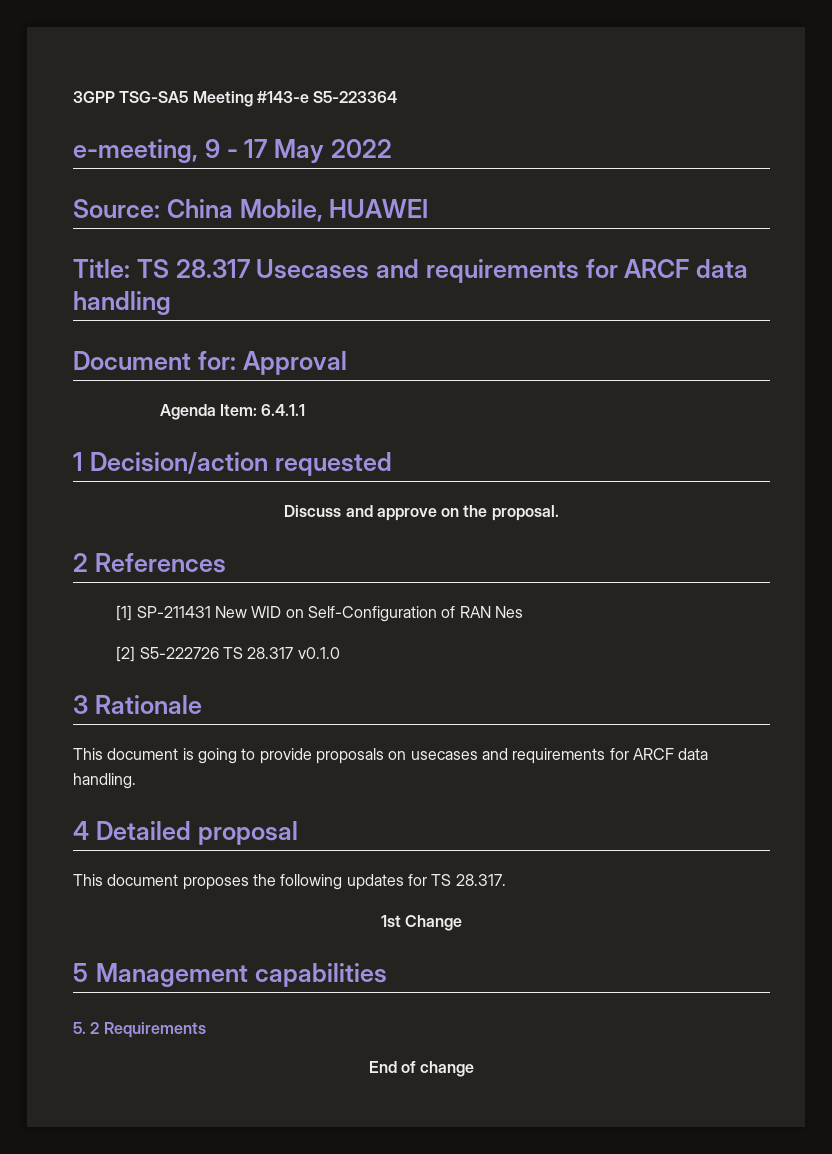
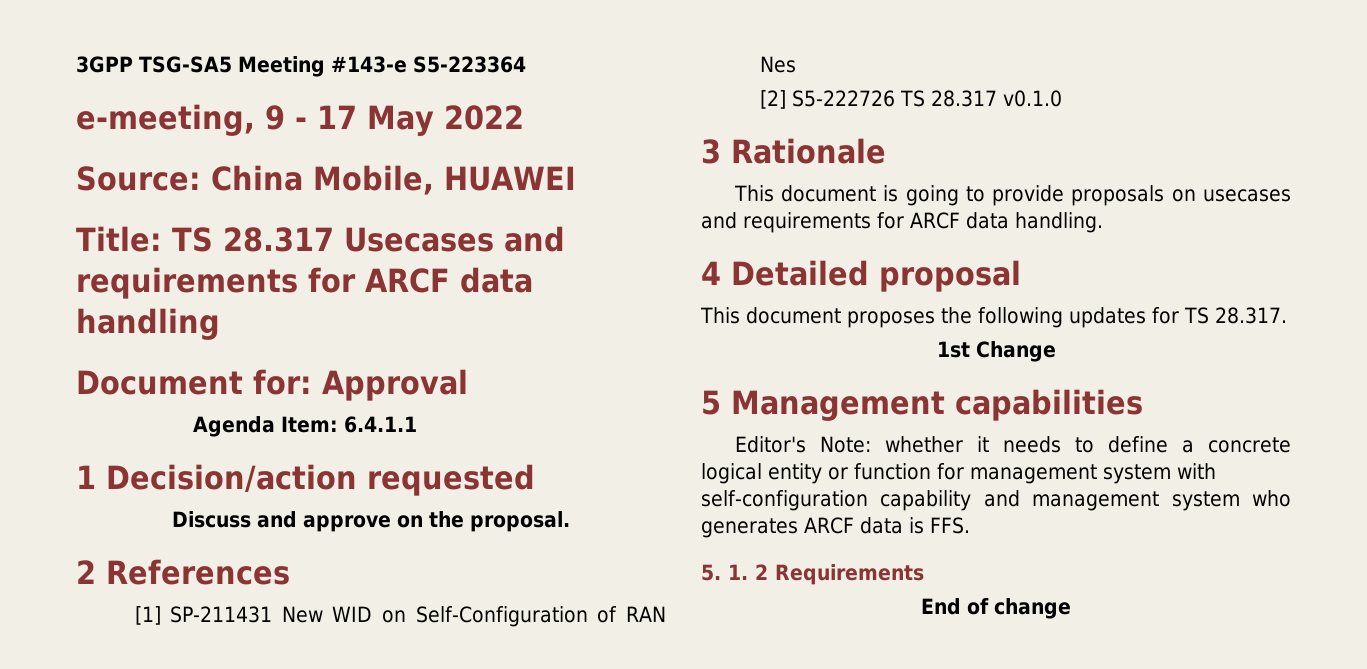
+ Editor's Note: whether it needs to define a concrete logical entity or function for management system with self-configuration capability and management system who generates ARCF data is FFS.
- 5. 2 Requirements
+ 5. 1. 2 Requirements

